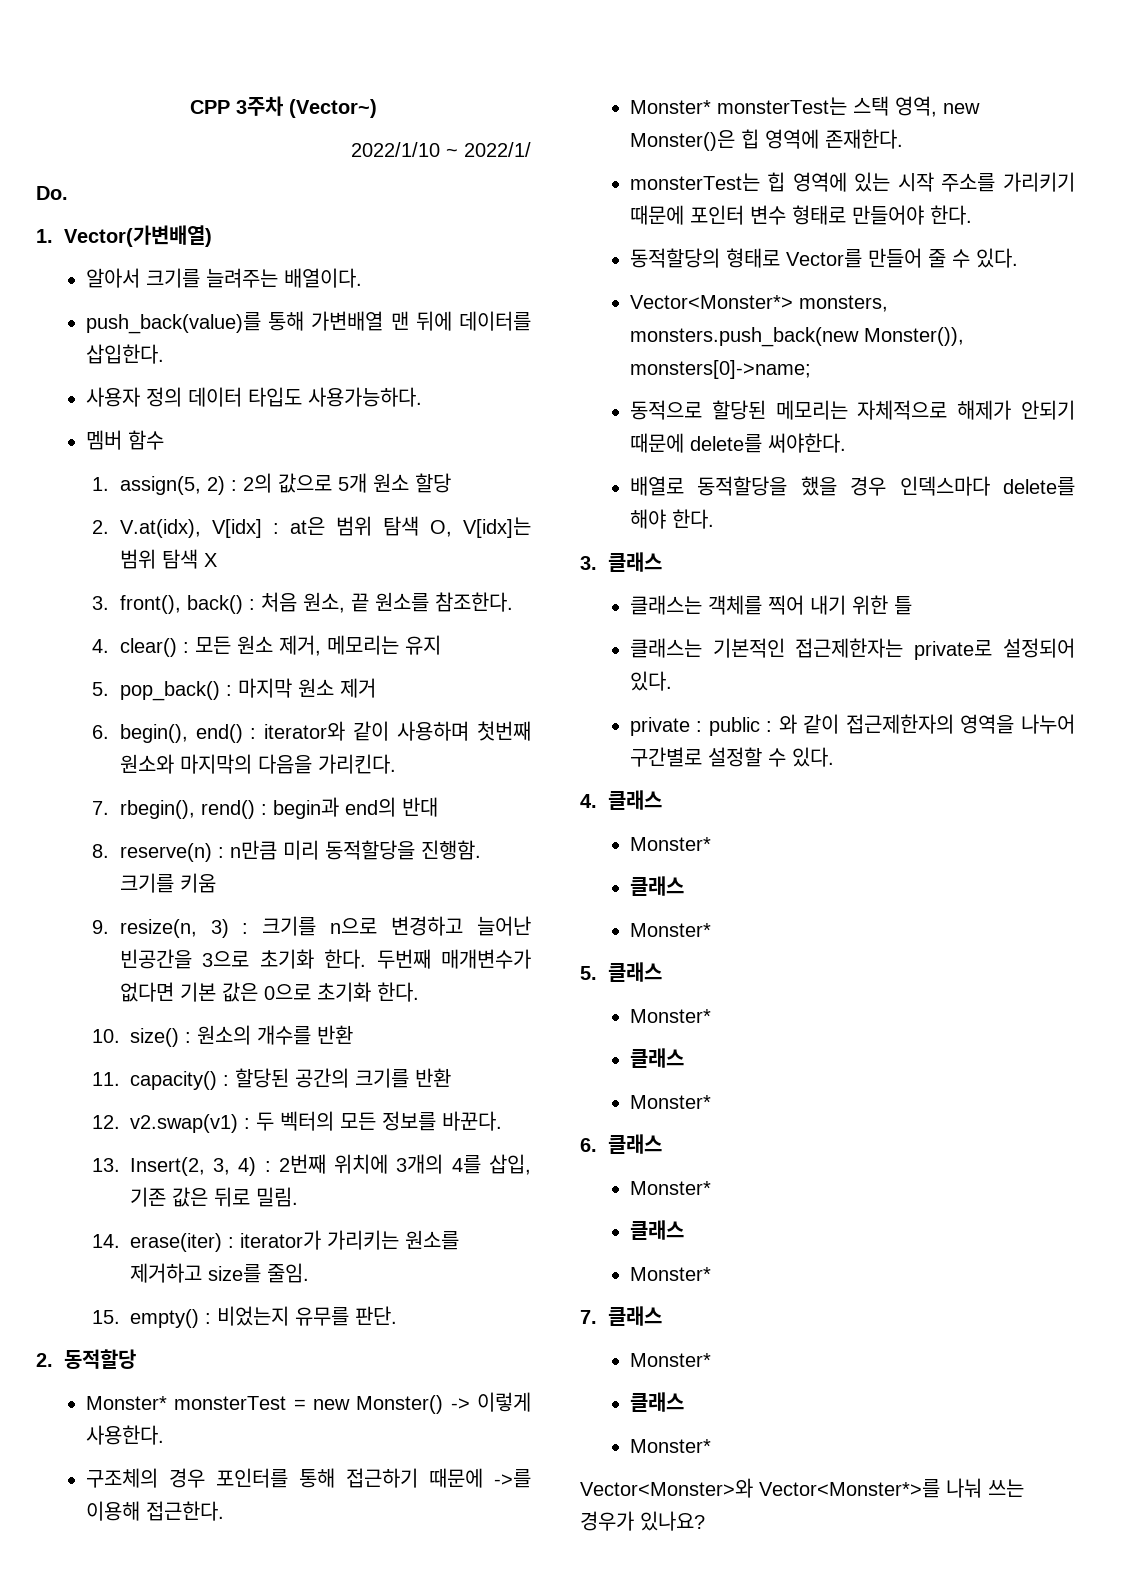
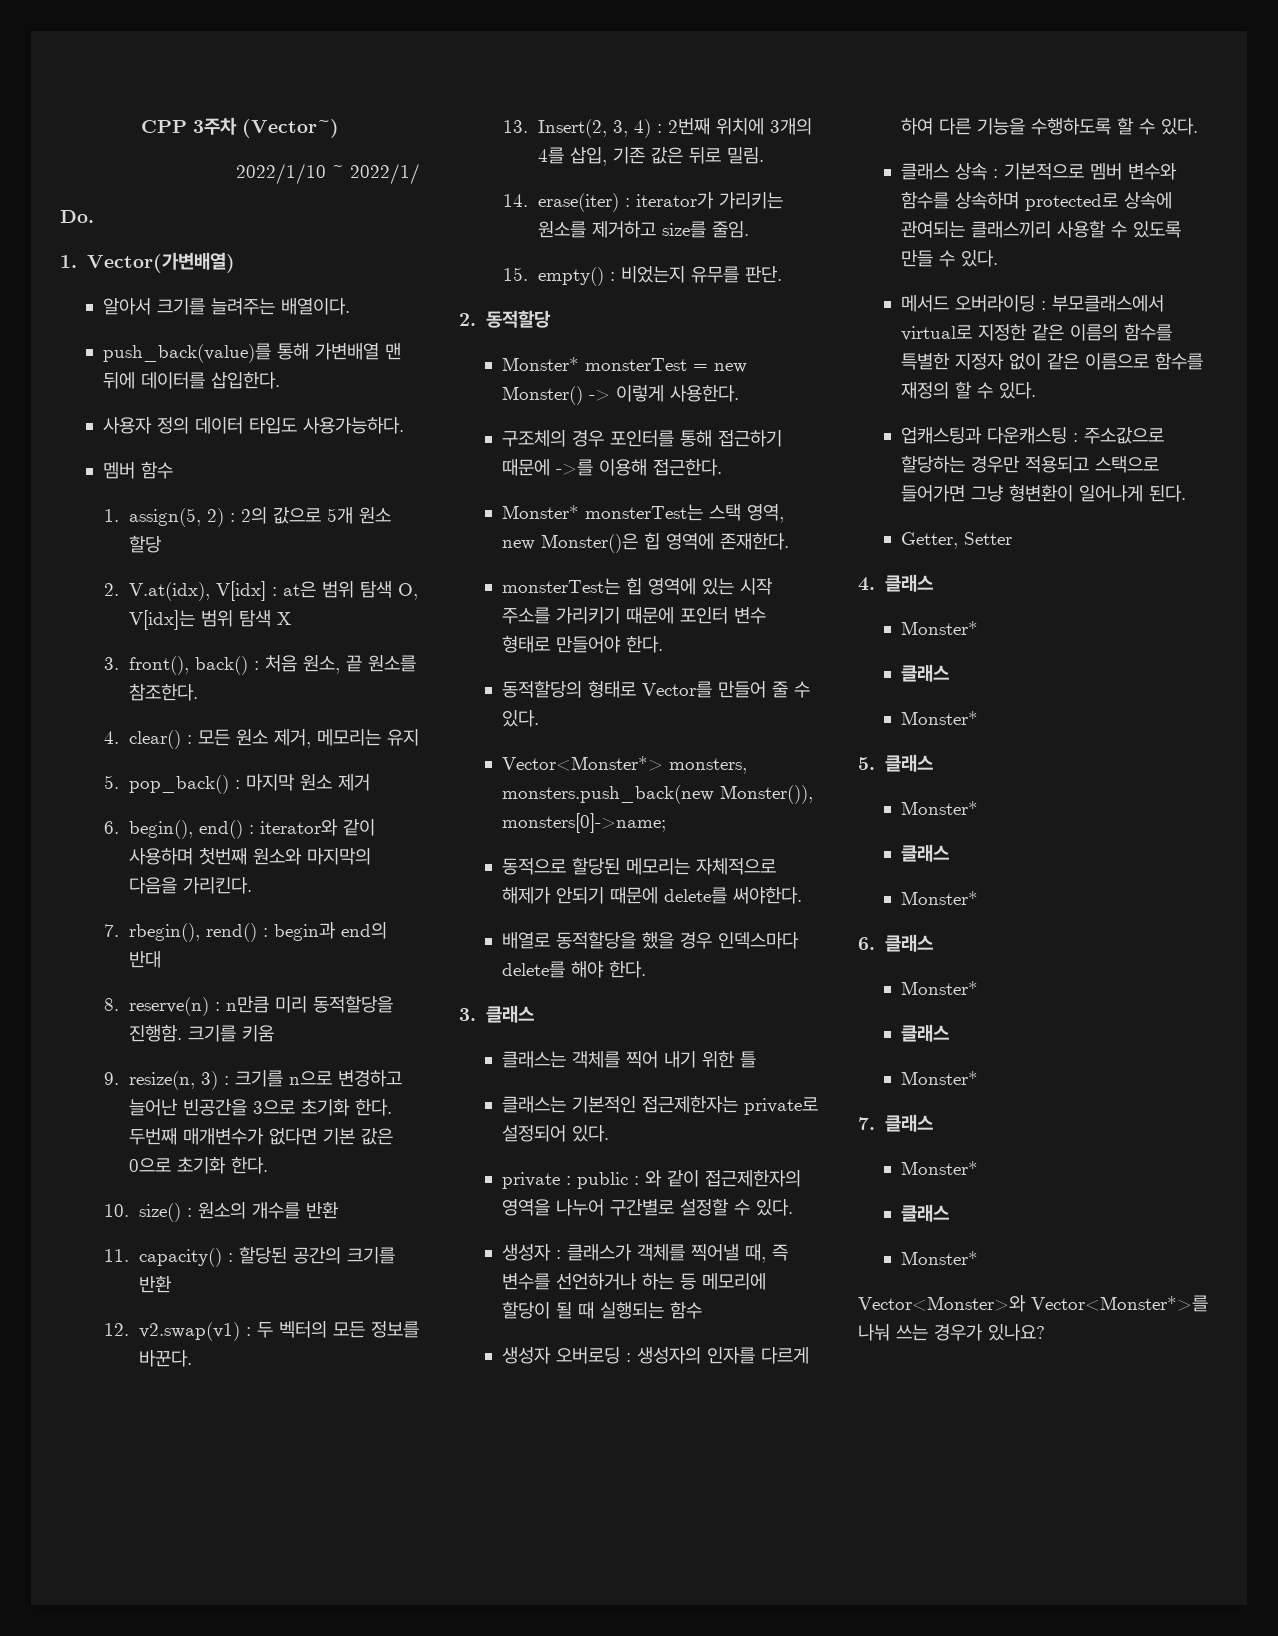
+ 생성자 : 클래스가 객체를 찍어낼 때, 즉 변수를 선언하거나 하는 등 메모리에 할당이 될 때 실행되는 함수
+ 생성자 오버로딩 : 생성자의 인자를 다르게 하여 다른 기능을 수행하도록 할 수 있다.
+ 클래스 상속 : 기본적으로 멤버 변수와 함수를 상속하며 protected로 상속에 관여되는 클래스끼리 사용할 수 있도록 만들 수 있다.
+ 메서드 오버라이딩 : 부모클래스에서 virtual로 지정한 같은 이름의 함수를 특별한 지정자 없이 같은 이름으로 함수를 재정의 할 수 있다.
+ 업캐스팅과 다운캐스팅 : 주소값으로 할당하는 경우만 적용되고 스택으로 들어가면 그냥 형변환이 일어나게 된다.
+ Getter, Setter

